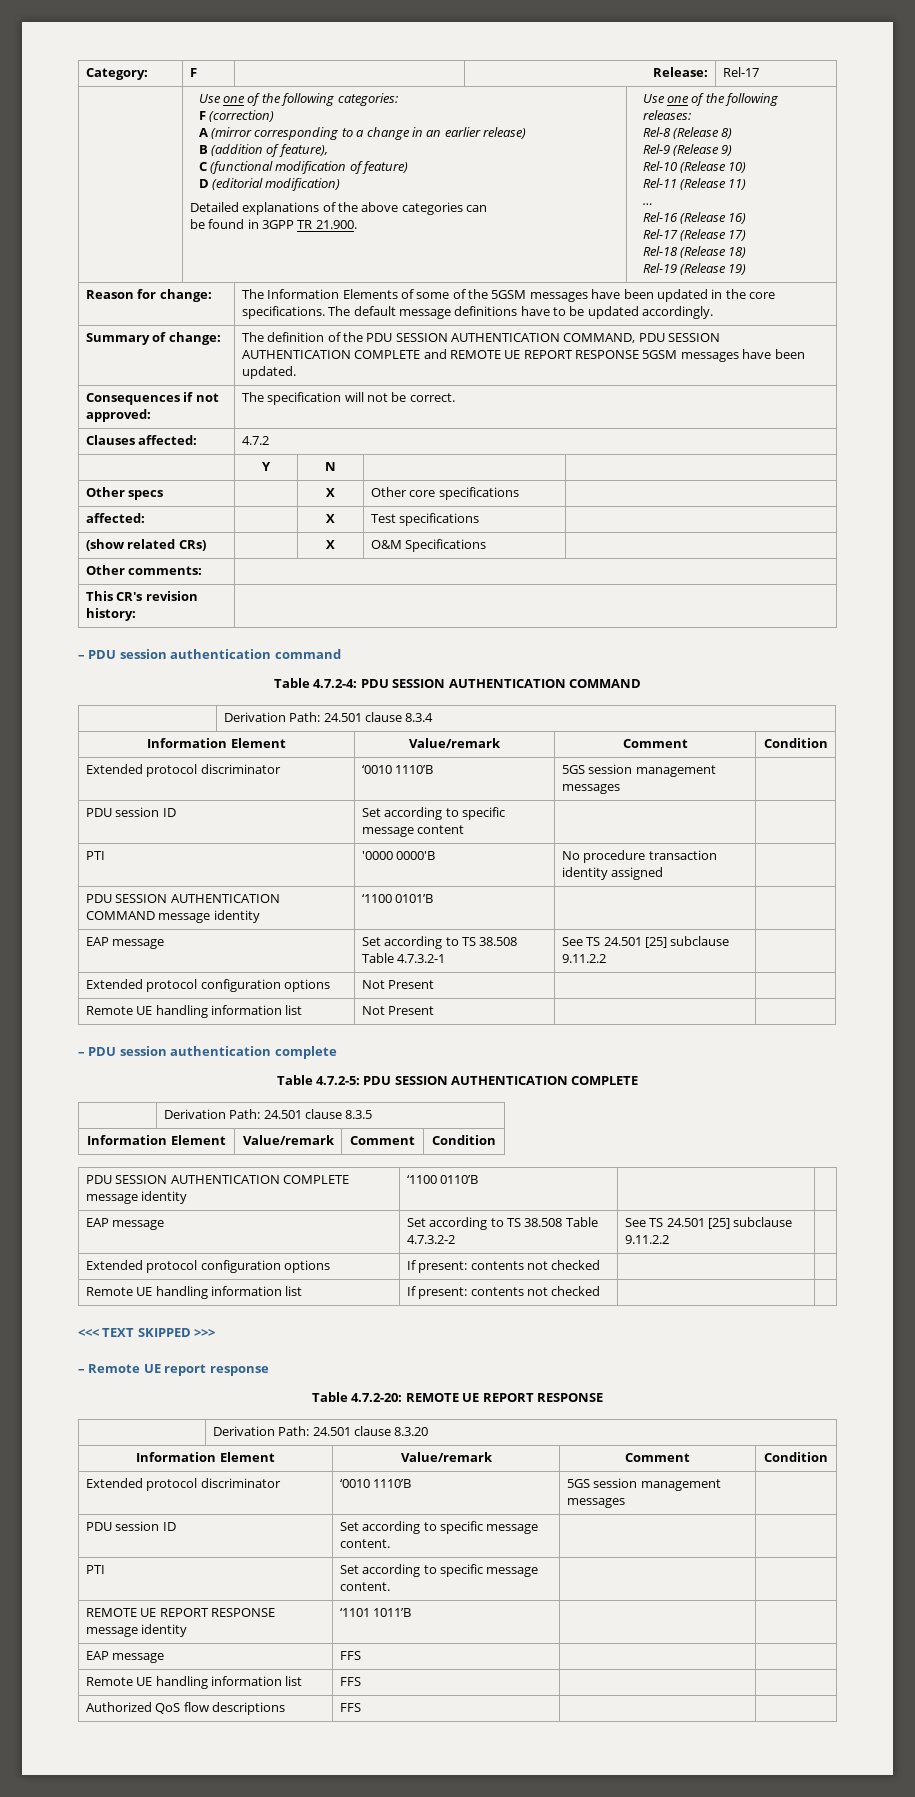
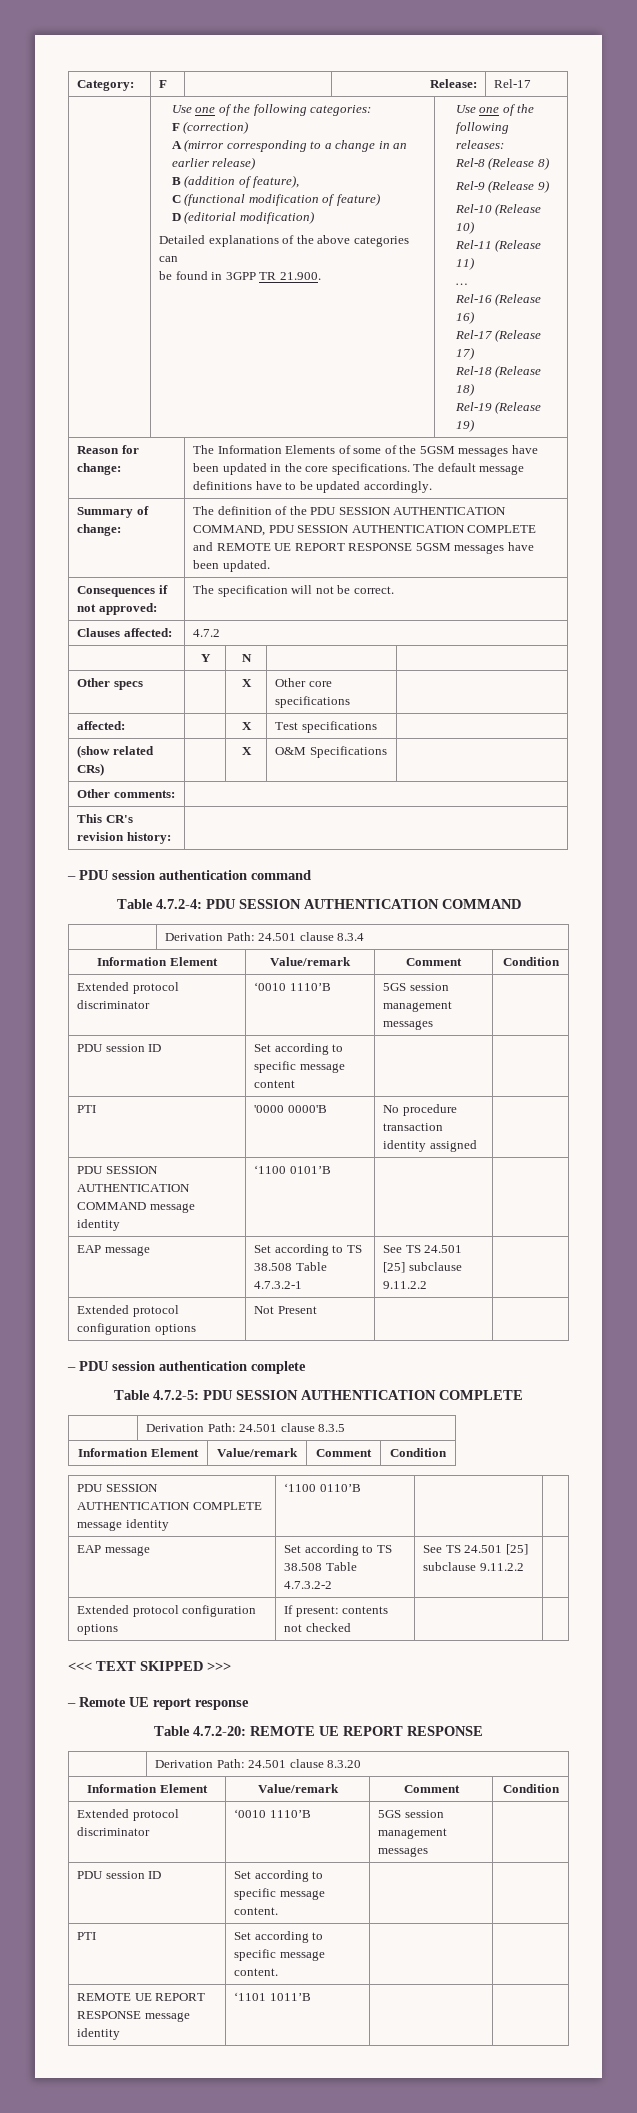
- Remote UE handling information list | Not Present | |
- Remote UE handling information list | If present: contents not checked | |
- EAP message | FFS | |
- Remote UE handling information list | FFS | |
- Authorized QoS flow descriptions | FFS | |

